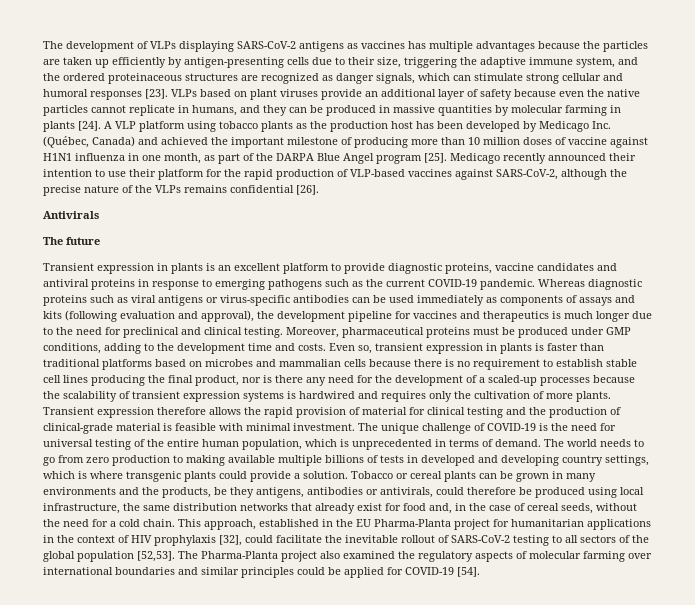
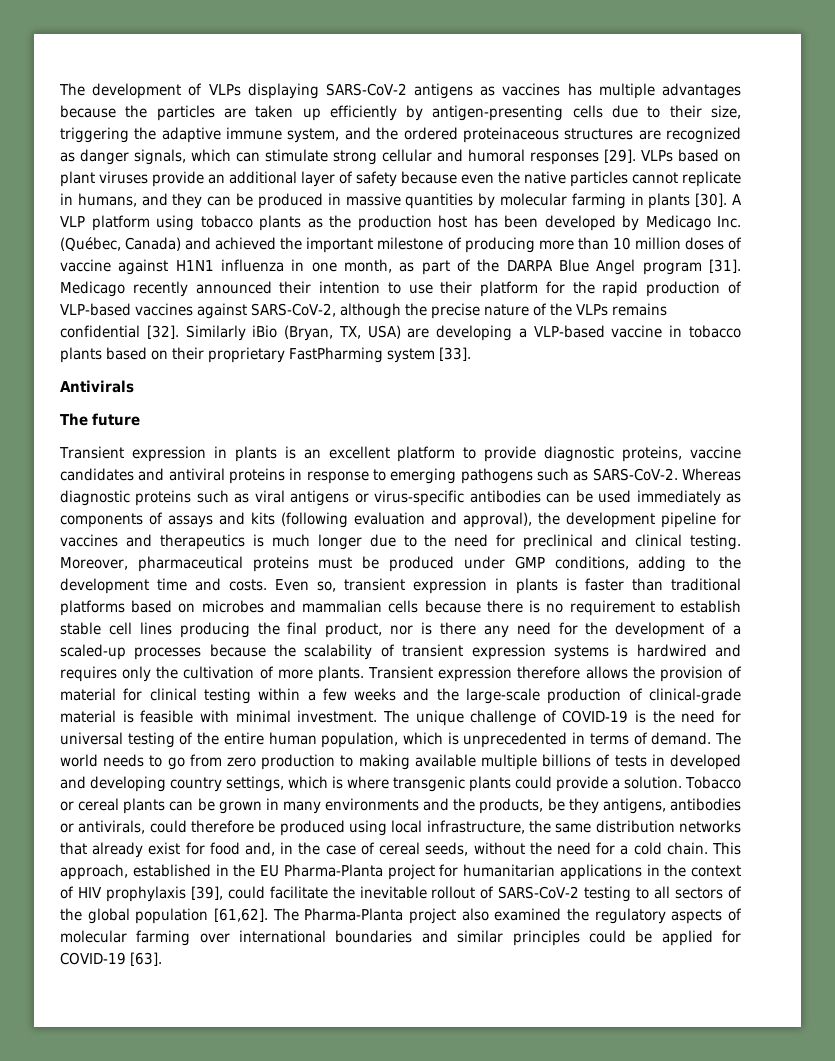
- The development of VLPs displaying SARS-CoV-2 antigens as vaccines has multiple advantages because the particles are taken up efficiently by antigen-presenting cells due to their size, triggering the adaptive immune system, and the ordered proteinaceous structures are recognized as danger signals, which can stimulate strong cellular and humoral responses [23].
+ The development of VLPs displaying SARS-CoV-2 antigens as vaccines has multiple advantages because the particles are taken up efficiently by antigen-presenting cells due to their size, triggering the adaptive immune system, and the ordered proteinaceous structures are recognized as danger signals, which can stimulate strong cellular and humoral responses [29].
- VLPs based on plant viruses provide an additional layer of safety because even the native particles cannot replicate in humans, and they can be produced in massive quantities by molecular farming in plants [24].
+ VLPs based on plant viruses provide an additional layer of safety because even the native particles cannot replicate in humans, and they can be produced in massive quantities by molecular farming in plants [30].
- A VLP platform using tobacco plants as the production host has been developed by Medicago Inc. (Québec, Canada) and achieved the important milestone of producing more than 10 million doses of vaccine against H1N1 influenza in one month, as part of the DARPA Blue Angel program [25].
+ A VLP platform using tobacco plants as the production host has been developed by Medicago Inc. (Québec, Canada) and achieved the important milestone of producing more than 10 million doses of vaccine against H1N1 influenza in one month, as part of the DARPA Blue Angel program [31].
- Medicago recently announced their intention to use their platform for the rapid production of VLP-based vaccines against SARS-CoV-2, although the precise nature of the VLPs remains confidential [26].
+ Medicago recently announced their intention to use their platform for the rapid production of VLP-based vaccines against SARS-CoV-2, although the precise nature of the VLPs remains confidential [32]. Similarly iBio (Bryan, TX, USA) are developing a VLP-based vaccine in tobacco plants based on their proprietary FastPharming system [33].
- Transient expression in plants is an excellent platform to provide diagnostic proteins, vaccine candidates and antiviral proteins in response to emerging pathogens such as the current COVID-19 pandemic.
+ Transient expression in plants is an excellent platform to provide diagnostic proteins, vaccine candidates and antiviral proteins in response to emerging pathogens such as SARS-CoV-2.
- Transient expression therefore allows the rapid provision of material for clinical testing and the production of clinical-grade material is feasible with minimal investment.
+ Transient expression therefore allows the provision of material for clinical testing within a few weeks and the large-scale production of clinical-grade material is feasible with minimal investment.
- This approach, established in the EU Pharma-Planta project for humanitarian applications in the context of HIV prophylaxis [32], could facilitate the inevitable rollout of SARS-CoV-2 testing to all sectors of the global population [52,53].
+ This approach, established in the EU Pharma-Planta project for humanitarian applications in the context of HIV prophylaxis [39], could facilitate the inevitable rollout of SARS-CoV-2 testing to all sectors of the global population [61,62].
- The Pharma-Planta project also examined the regulatory aspects of molecular farming over international boundaries and similar principles could be applied for COVID-19 [54].
+ The Pharma-Planta project also examined the regulatory aspects of molecular farming over international boundaries and similar principles could be applied for COVID-19 [63].

